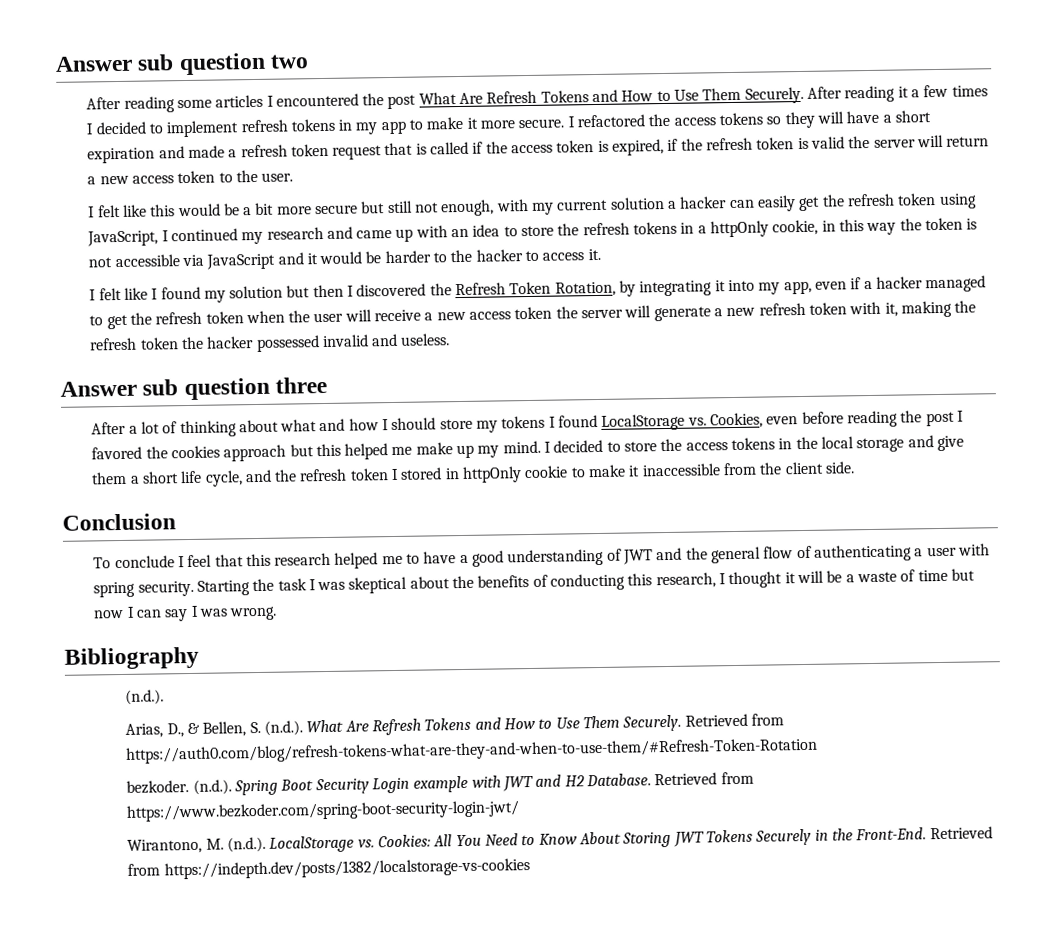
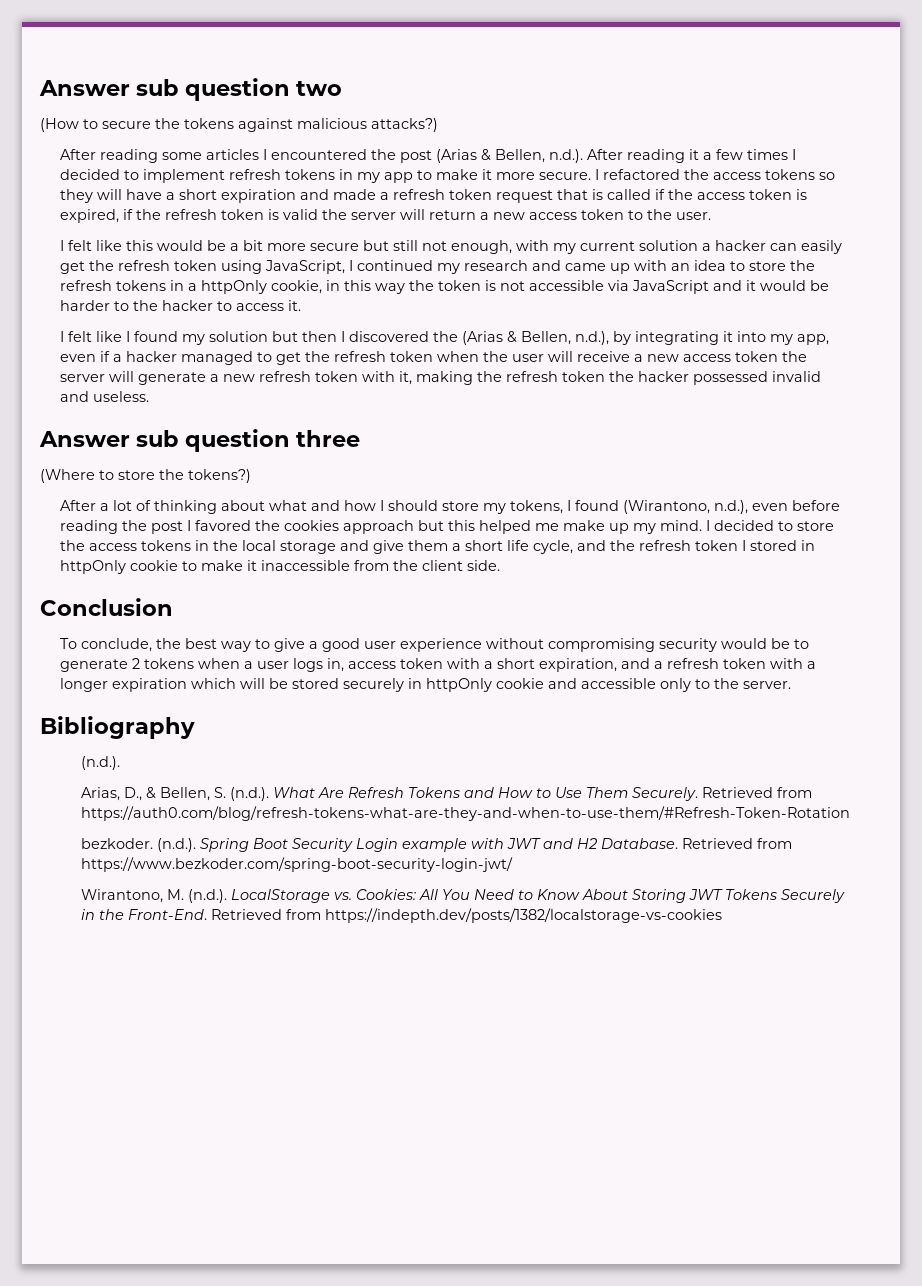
+ (How to secure the tokens against malicious attacks?)
- After reading some articles I encountered the post What Are Refresh Tokens and How to Use Them Securely. After reading it a few times I decided to implement refresh tokens in my app to make it more secure.
+ After reading some articles I encountered the post (Arias & Bellen, n.d.). After reading it a few times I decided to implement refresh tokens in my app to make it more secure.
- I felt like I found my solution but then I discovered the Refresh Token Rotation, by integrating it into my app, even if a hacker managed to get the refresh token when the user will receive a new access token the server will generate a new refresh token with it, making the refresh token the hacker possessed invalid and useless.
+ I felt like I found my solution but then I discovered the (Arias & Bellen, n.d.), by integrating it into my app, even if a hacker managed to get the refresh token when the user will receive a new access token the server will generate a new refresh token with it, making the refresh token the hacker possessed invalid and useless.
+ (Where to store the tokens?)
- After a lot of thinking about what and how I should store my tokens I found LocalStorage vs. Cookies, even before reading the post I favored the cookies approach but this helped me make up my mind.
+ After a lot of thinking about what and how I should store my tokens, I found (Wirantono, n.d.), even before reading the post I favored the cookies approach but this helped me make up my mind.
- To conclude I feel that this research helped me to have a good understanding of JWT and the general flow of authenticating a user with spring security. Starting the task I was skeptical about the benefits of conducting this research, I thought it will be a waste of time but now I can say I was wrong.
+ To conclude, the best way to give a good user experience without compromising security would be to generate 2 tokens when a user logs in, access token with a short expiration, and a refresh token with a longer expiration which will be stored securely in httpOnly cookie and accessible only to the server.

